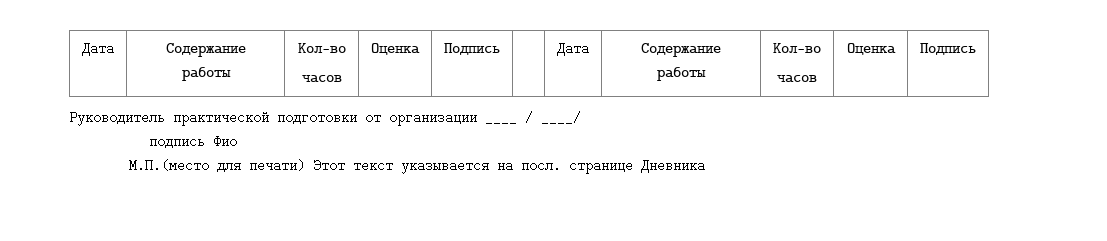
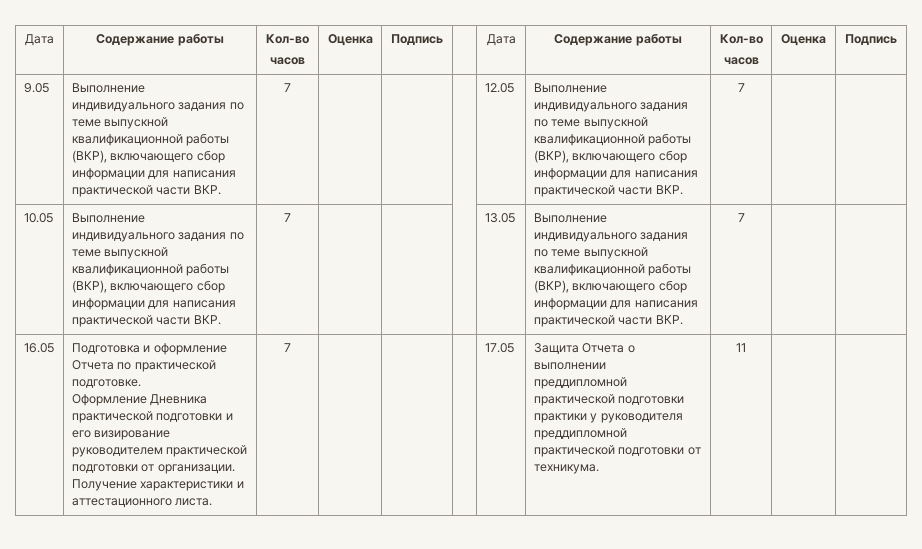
- Руководитель практической подготовки от организации ____ / ____/
- подпись Фио
- М.П.(место для печати) Этот текст указывается на посл. странице Дневника
+ 9.05 | Выполнение индивидуального задания по теме выпускной квалификационной работы (ВКР), включающего сбор информации для написания практической части ВКР. | 7 | | | | 12.05 | Выполнение индивидуального задания по теме выпускной квалификационной работы (ВКР), включающего сбор информации для написания практической части ВКР. | 7 | |
+ 10.05 | Выполнение индивидуального задания по теме выпускной квалификационной работы (ВКР), включающего сбор информации для написания практической части ВКР. | 7 | | | | 13.05 | Выполнение индивидуального задания по теме выпускной квалификационной работы (ВКР), включающего сбор информации для написания практической части ВКР. | 7 | |
+ 16.05 | Подготовка и оформление Отчета по практической подготовке.
+ Оформление Дневника практической подготовки и его визирование руководителем практической подготовки от организации. Получение характеристики и аттестационного листа. | 7 | | | | 17.05 | Защита Отчета о выполнении преддипломной практической подготовки практики у руководителя преддипломной практической подготовки от техникума. | 11

